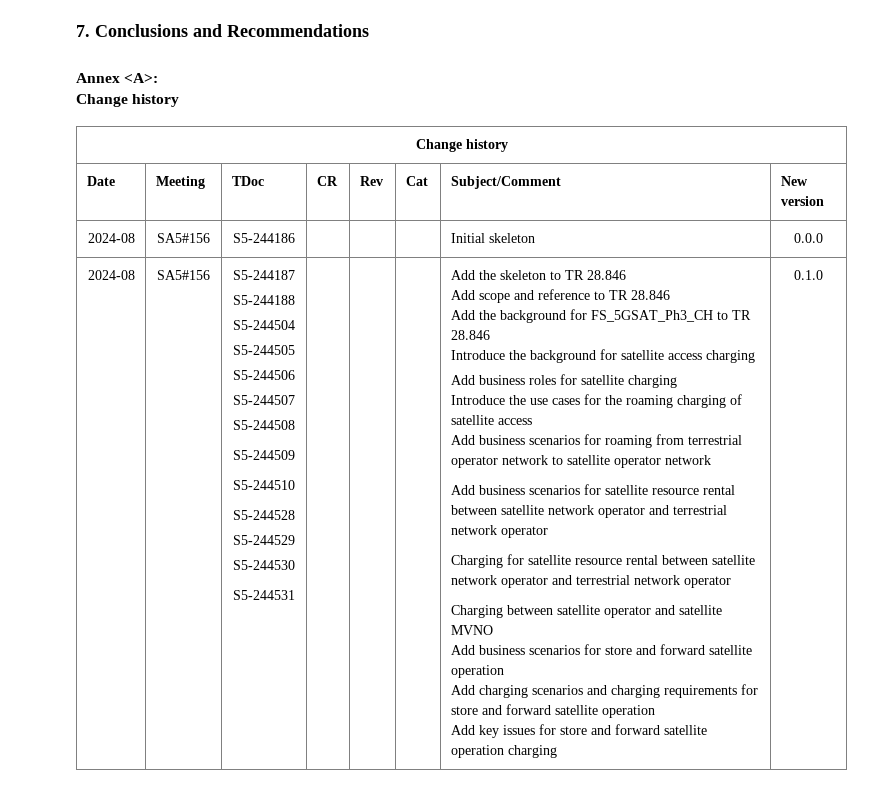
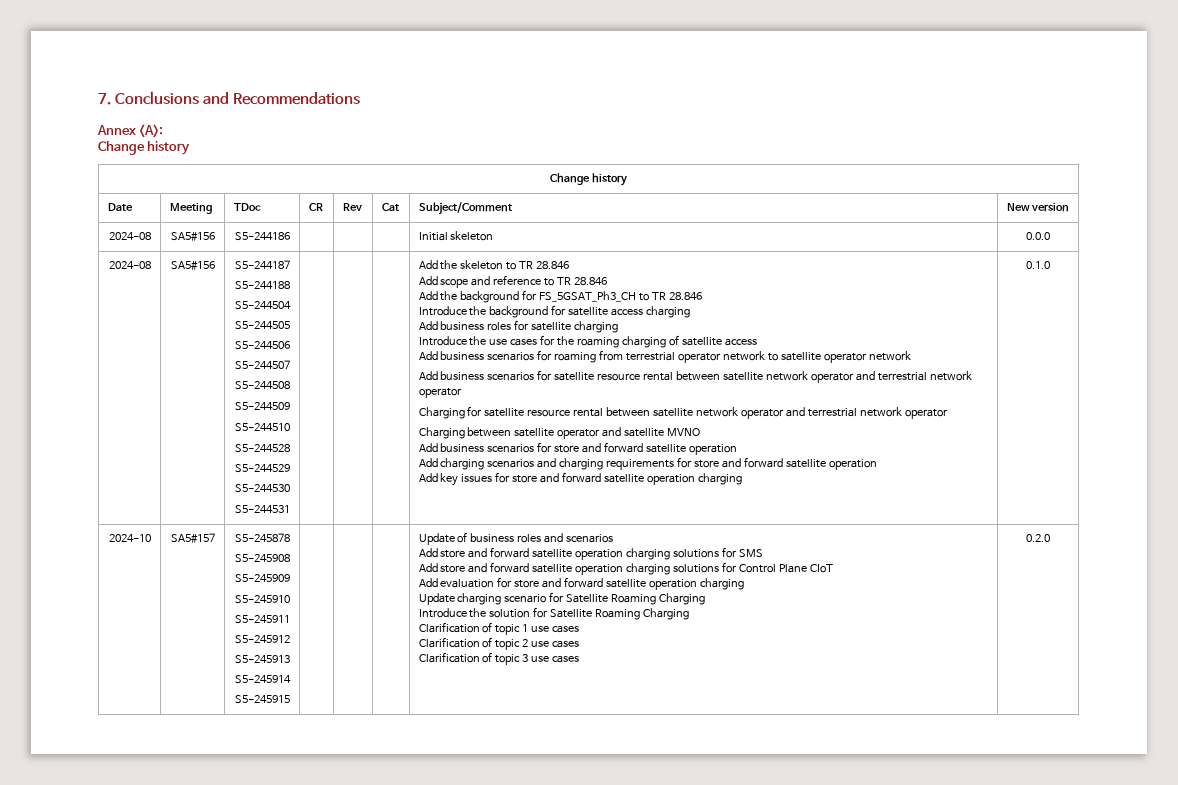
+ 2024-10 | SA5#157 | S5-245878
+ S5-245908
+ S5-245909
+ S5-245910
+ S5-245911
+ S5-245912
+ S5-245913
+ S5-245914
+ S5-245915 | | | | Update of business roles and scenarios
+ Add store and forward satellite operation charging solutions for SMS
+ Add store and forward satellite operation charging solutions for Control Plane CIoT
+ Add evaluation for store and forward satellite operation charging
+ Update charging scenario for Satellite Roaming Charging
+ Introduce the solution for Satellite Roaming Charging
+ Clarification of topic 1 use cases
+ Clarification of topic 2 use cases
+ Clarification of topic 3 use cases | 0.2.0

